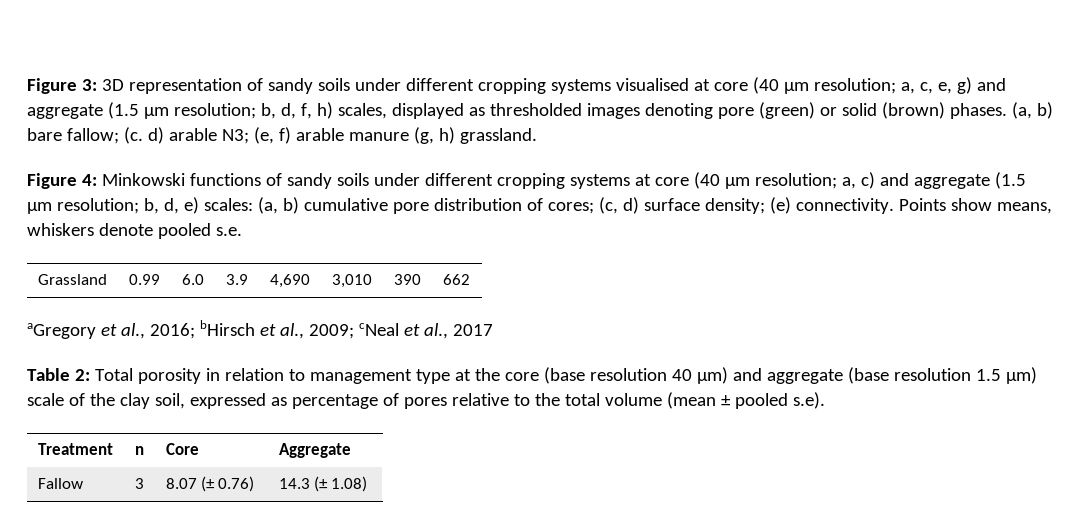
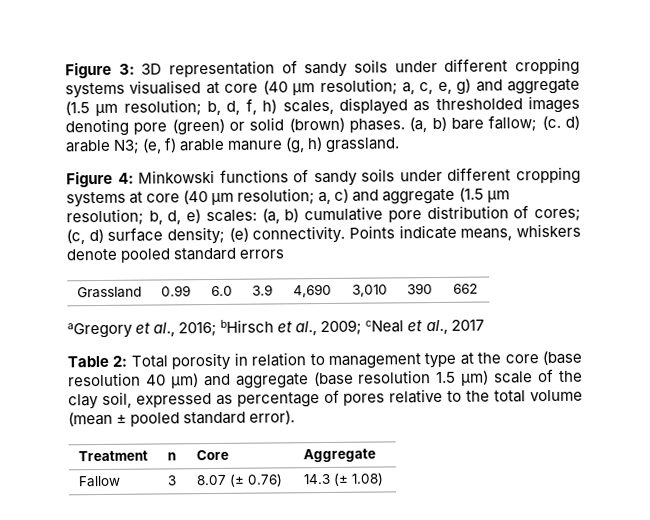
- Points show means, whiskers denote pooled s.e.
+ Points indicate means, whiskers denote pooled standard errors
- Table 2: Total porosity in relation to management type at the core (base resolution 40 μm) and aggregate (base resolution 1.5 μm) scale of the clay soil, expressed as percentage of pores relative to the total volume (mean ± pooled s.e).
+ Table 2: Total porosity in relation to management type at the core (base resolution 40 μm) and aggregate (base resolution 1.5 μm) scale of the clay soil, expressed as percentage of pores relative to the total volume (mean ± pooled standard error).

